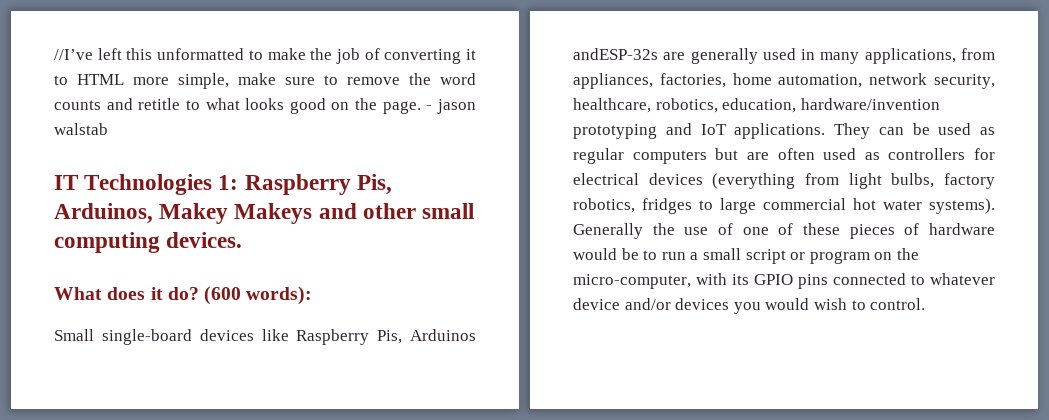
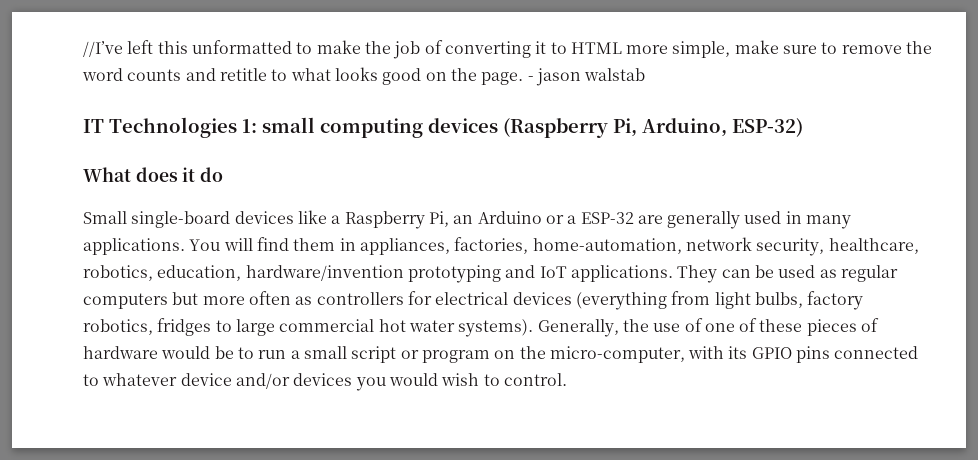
- IT Technologies 1: Raspberry Pis, Arduinos, Makey Makeys and other small computing devices.
+ IT Technologies 1: small computing devices (Raspberry Pi, Arduino, ESP-32)
- What does it do? (600 words):
+ What does it do
- Small single-board devices like Raspberry Pis, Arduinos andESP-32s are generally used in many applications, from appliances, factories, home automation, network security, healthcare, robotics, education, hardware/invention prototyping and IoT applications.
+ Small single-board devices like a Raspberry Pi, an Arduino or a ESP-32 are generally used in many applications. You will find them in appliances, factories, home-automation, network security, healthcare, robotics, education, hardware/invention prototyping and IoT applications.
- They can be used as regular computers but are often used as controllers for electrical devices (everything from light bulbs, factory robotics, fridges to large commercial hot water systems).
+ They can be used as regular computers but more often as controllers for electrical devices (everything from light bulbs, factory robotics, fridges to large commercial hot water systems).
- Generally the use of one of these pieces of hardware would be to run a small script or program on the micro-computer, with its GPIO pins connected to whatever device and/or devices you would wish to control.
+ Generally, the use of one of these pieces of hardware would be to run a small script or program on the micro-computer, with its GPIO pins connected to whatever device and/or devices you would wish to control.

